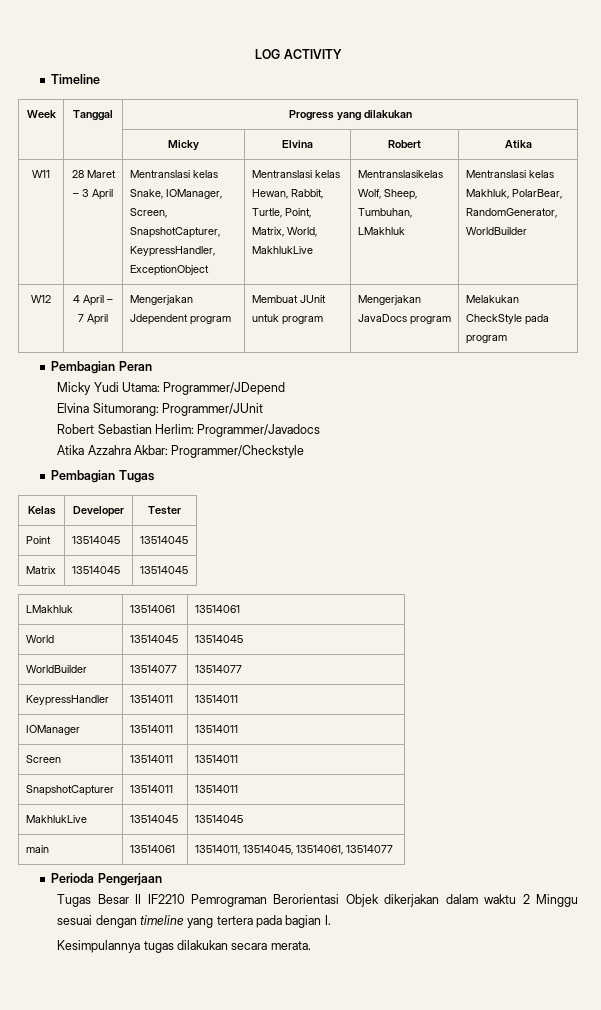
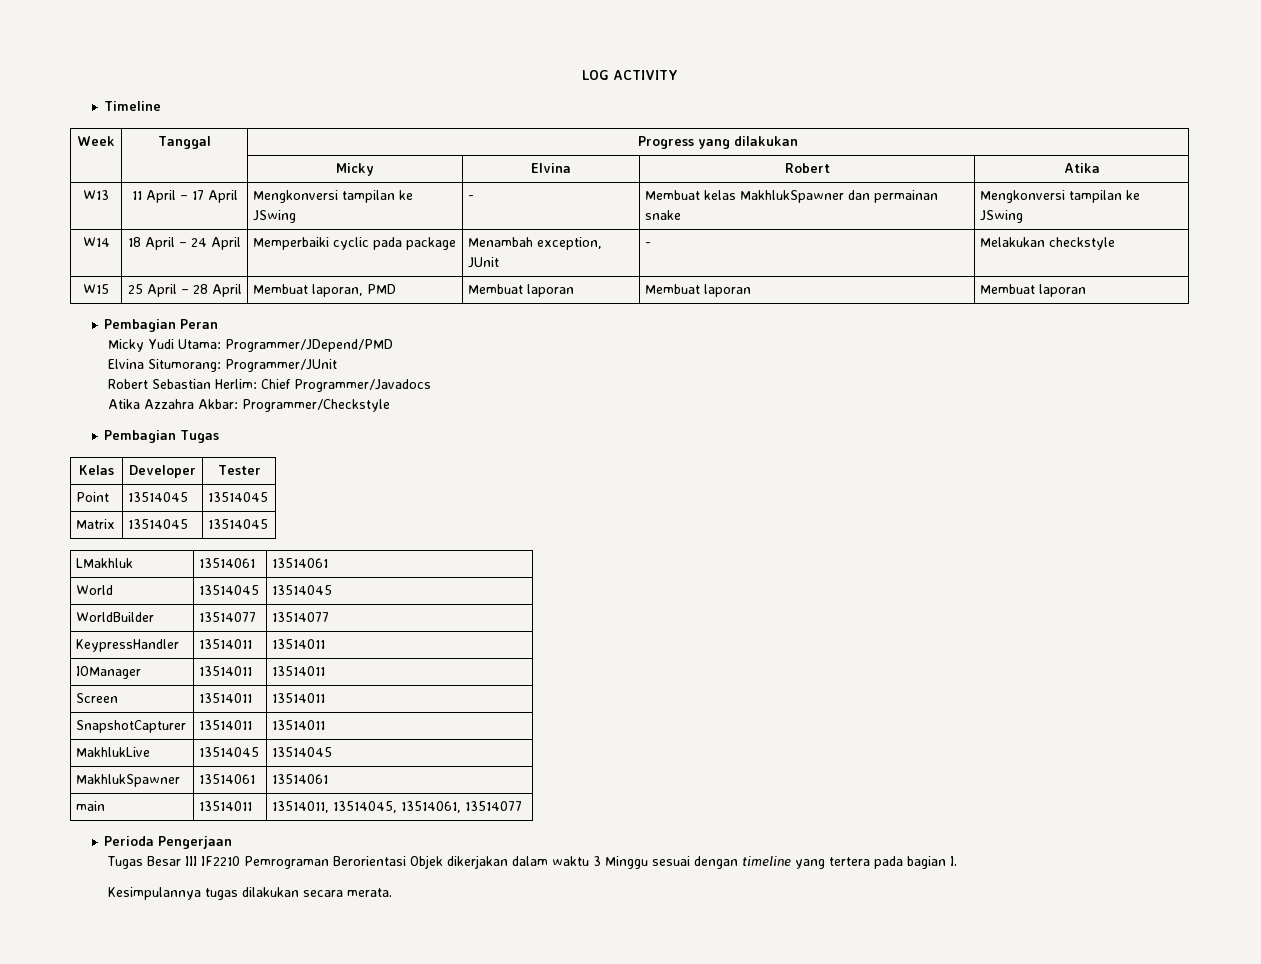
- W11 | 28 Maret – 3 April | Mentranslasi kelas Snake, IOManager, Screen, SnapshotCapturer, KeypressHandler, ExceptionObject | Mentranslasi kelas Hewan, Rabbit, Turtle, Point, Matrix, World, MakhlukLive | Mentranslasikelas Wolf, Sheep, Tumbuhan, LMakhluk | Mentranslasi kelas Makhluk, PolarBear, RandomGenerator, WorldBuilder
- W12 | 4 April – 7 April | Mengerjakan Jdependent program | Membuat JUnit untuk program | Mengerjakan JavaDocs program | Melakukan CheckStyle pada program
+ W13 | 11 April – 17 April | Mengkonversi tampilan ke JSwing | - | Membuat kelas MakhlukSpawner dan permainan snake | Mengkonversi tampilan ke JSwing
+ W14 | 18 April – 24 April | Memperbaiki cyclic pada package | Menambah exception, JUnit | - | Melakukan checkstyle
+ W15 | 25 April – 28 April | Membuat laporan, PMD | Membuat laporan | Membuat laporan | Membuat laporan
- Micky Yudi Utama: Programmer/JDepend
+ Micky Yudi Utama: Programmer/JDepend/PMD
- Robert Sebastian Herlim: Programmer/Javadocs
+ Robert Sebastian Herlim: Chief Programmer/Javadocs
+ MakhlukSpawner | 13514061 | 13514061
- main | 13514061 | 13514011, 13514045, 13514061, 13514077
+ main | 13514011 | 13514011, 13514045, 13514061, 13514077
- Tugas Besar II IF2210 Pemrograman Berorientasi Objek dikerjakan dalam waktu 2 Minggu sesuai dengan timeline yang tertera pada bagian I.
+ Tugas Besar III IF2210 Pemrograman Berorientasi Objek dikerjakan dalam waktu 3 Minggu sesuai dengan timeline yang tertera pada bagian I.

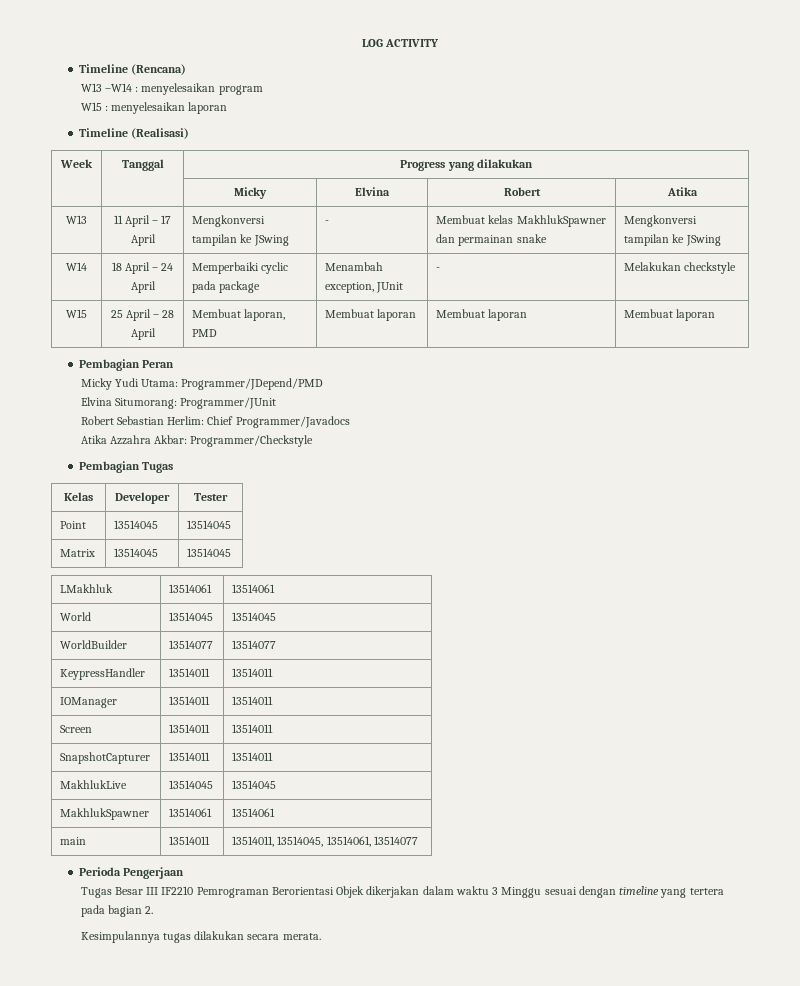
- Timeline
+ Timeline (Rencana)
+ W13 –W14 : menyelesaikan program
+ W15 : menyelesaikan laporan
+ Timeline (Realisasi)
- Tugas Besar III IF2210 Pemrograman Berorientasi Objek dikerjakan dalam waktu 3 Minggu sesuai dengan timeline yang tertera pada bagian I.
+ Tugas Besar III IF2210 Pemrograman Berorientasi Objek dikerjakan dalam waktu 3 Minggu sesuai dengan timeline yang tertera pada bagian 2.

